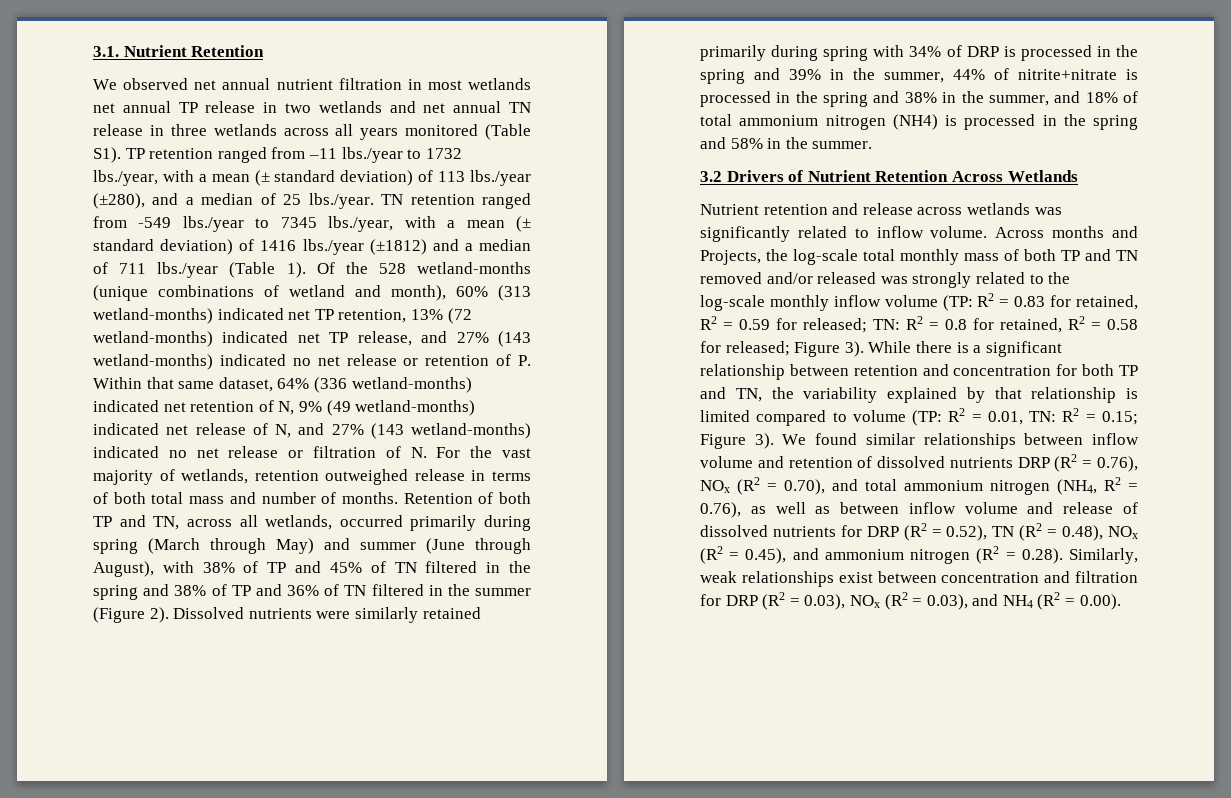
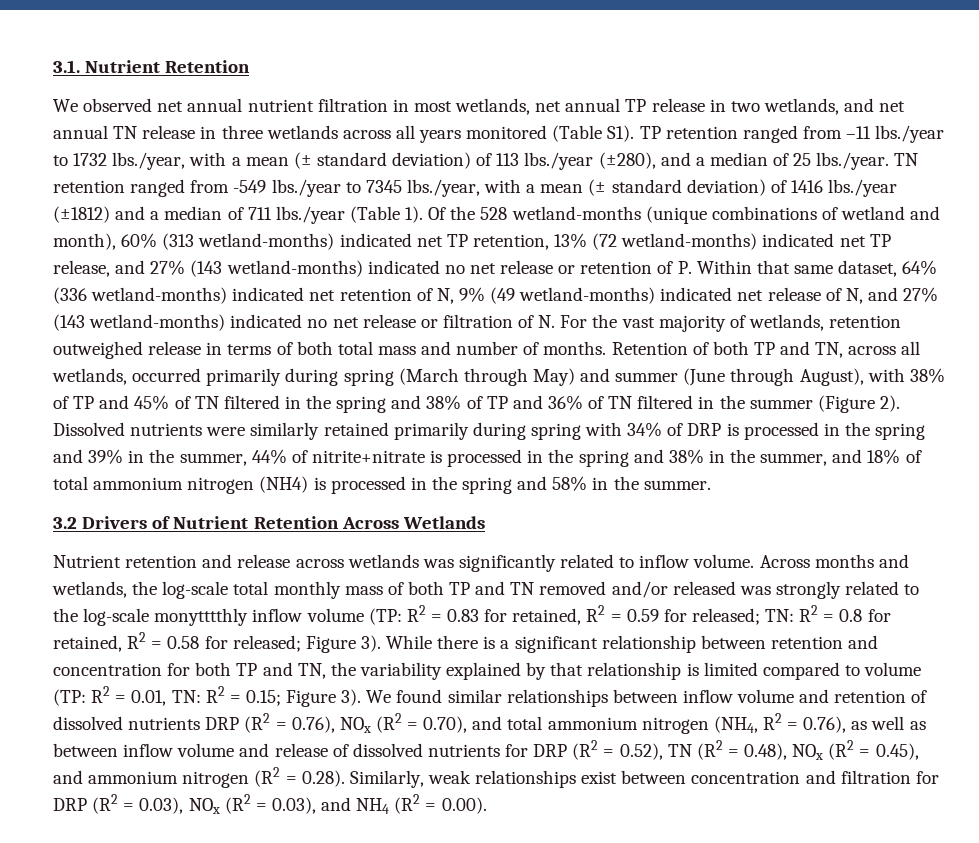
- We observed net annual nutrient filtration in most wetlands net annual TP release in two wetlands and net annual TN release in three wetlands across all years monitored (Table S1). TP retention ranged from –11 lbs./year to 1732 lbs./year, with a mean (± standard deviation) of 113 lbs./year (±280), and a median of 25 lbs./year. TN retention ranged from -549 lbs./year to 7345 lbs./year, with a mean (± standard deviation) of 1416 lbs./year (±1812) and a median of 711 lbs./year (Table 1).
+ We observed net annual nutrient filtration in most wetlands, net annual TP release in two wetlands, and net annual TN release in three wetlands across all years monitored (Table S1). TP retention ranged from –11 lbs./year to 1732 lbs./year, with a mean (± standard deviation) of 113 lbs./year (±280), and a median of 25 lbs./year. TN retention ranged from -549 lbs./year to 7345 lbs./year, with a mean (± standard deviation) of 1416 lbs./year (±1812) and a median of 711 lbs./year (Table 1).
- Across months and Projects, the log-scale total monthly mass of both TP and TN removed and/or released was strongly related to the log-scale monthly inflow volume (TP: R2 = 0.83 for retained, R2 = 0.59 for released; TN: R2 = 0.8 for retained, R2 = 0.58 for released; Figure 3).
+ Across months and wetlands, the log-scale total monthly mass of both TP and TN removed and/or released was strongly related to the log-scale monytttthly inflow volume (TP: R2 = 0.83 for retained, R2 = 0.59 for released; TN: R2 = 0.8 for retained, R2 = 0.58 for released; Figure 3).

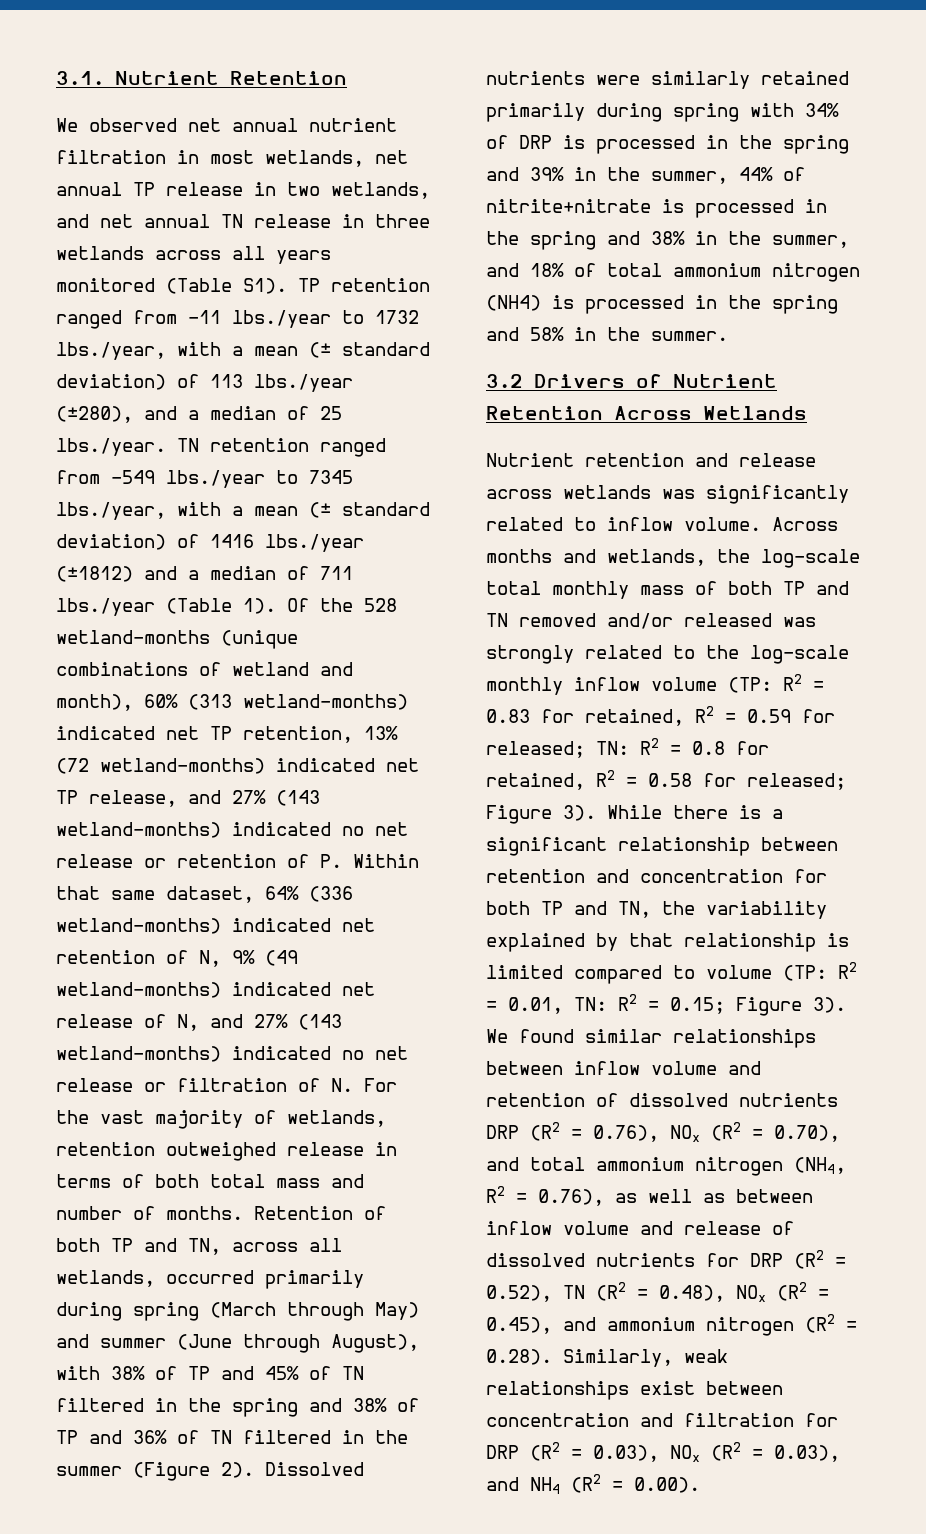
- Across months and wetlands, the log-scale total monthly mass of both TP and TN removed and/or released was strongly related to the log-scale monytttthly inflow volume (TP: R2 = 0.83 for retained, R2 = 0.59 for released; TN: R2 = 0.8 for retained, R2 = 0.58 for released; Figure 3).
+ Across months and wetlands, the log-scale total monthly mass of both TP and TN removed and/or released was strongly related to the log-scale monthly inflow volume (TP: R2 = 0.83 for retained, R2 = 0.59 for released; TN: R2 = 0.8 for retained, R2 = 0.58 for released; Figure 3).

